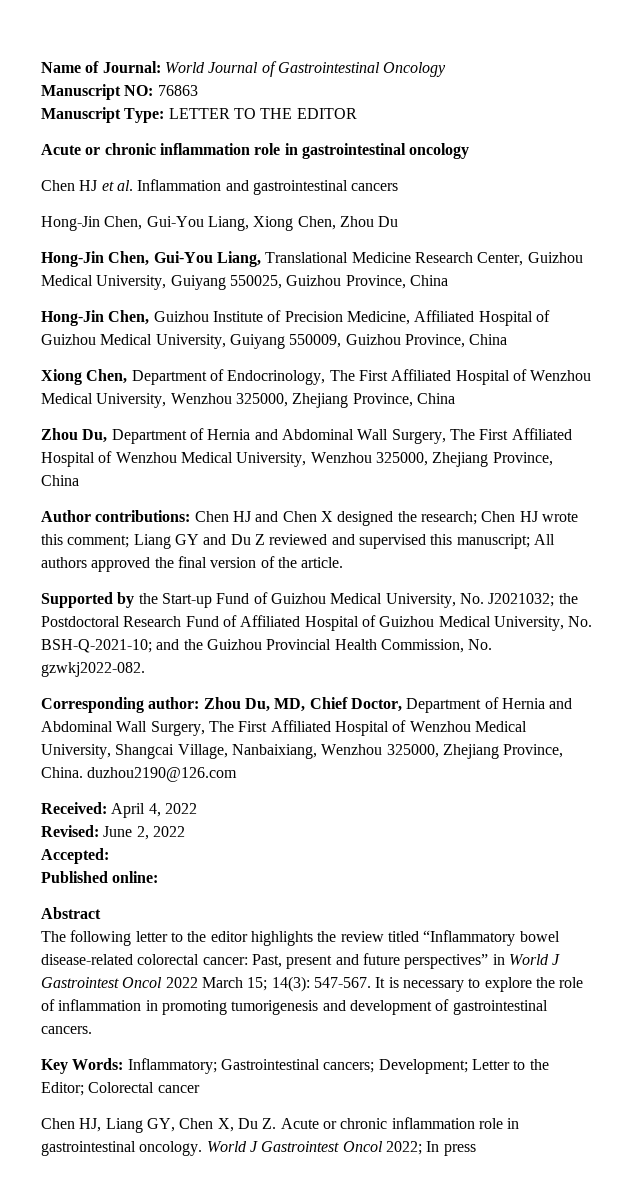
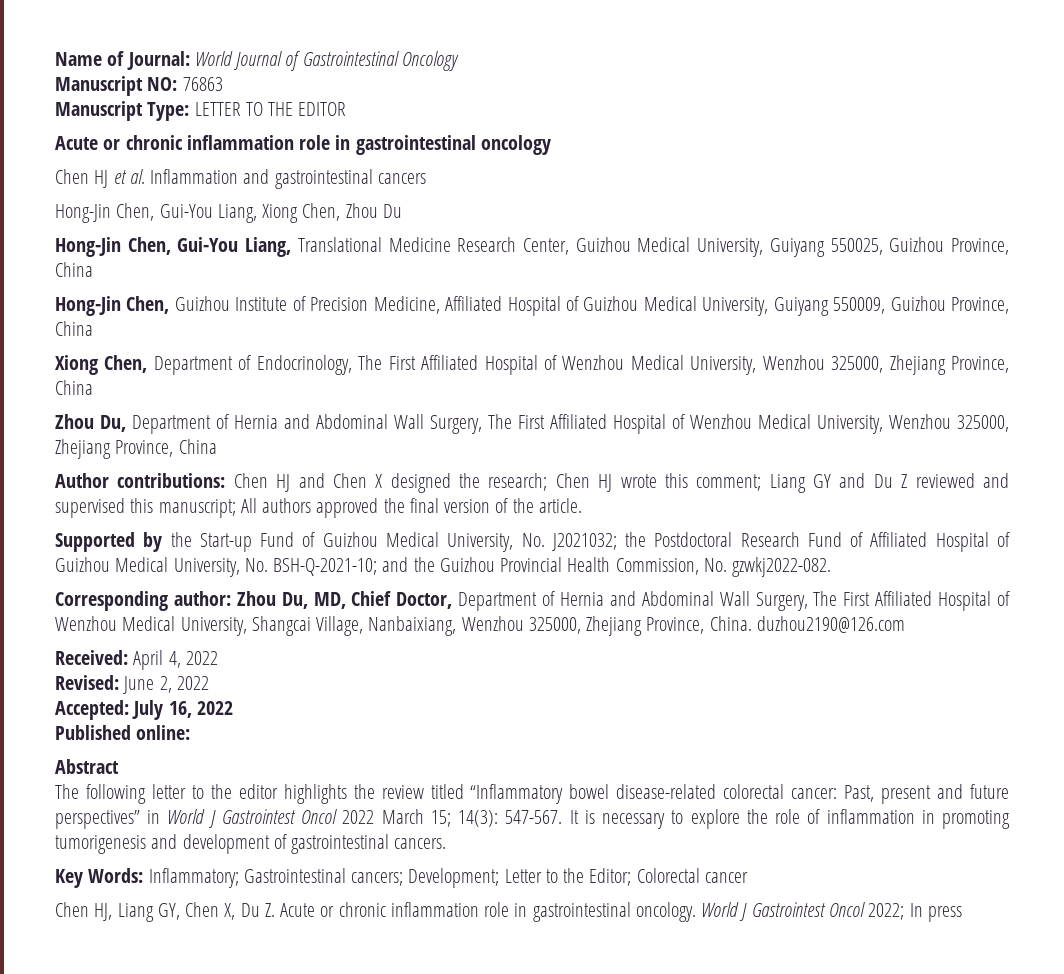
- Accepted:
+ Accepted: July 16, 2022

